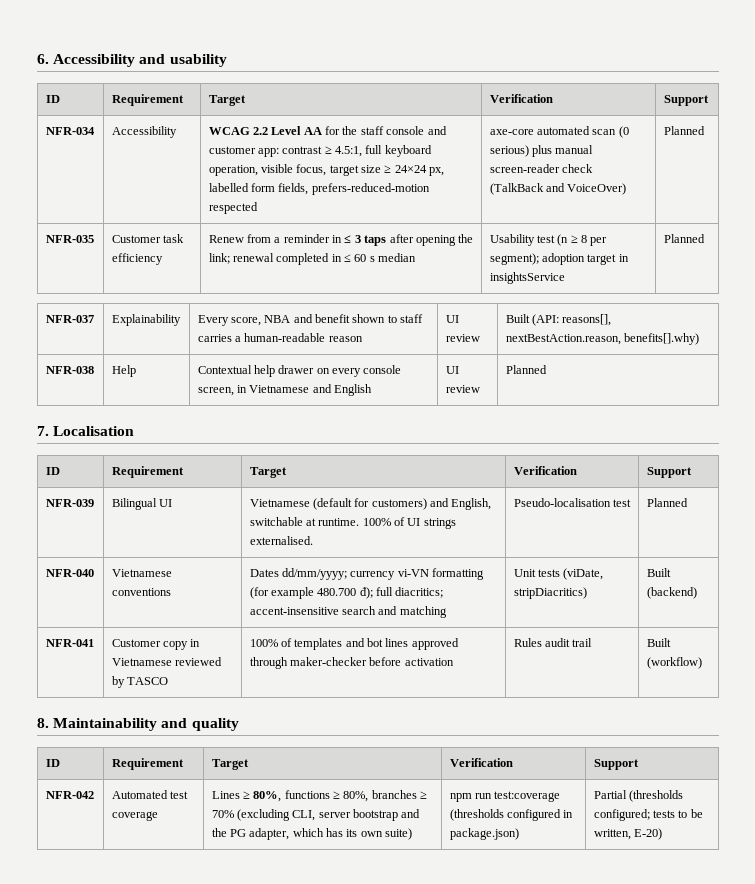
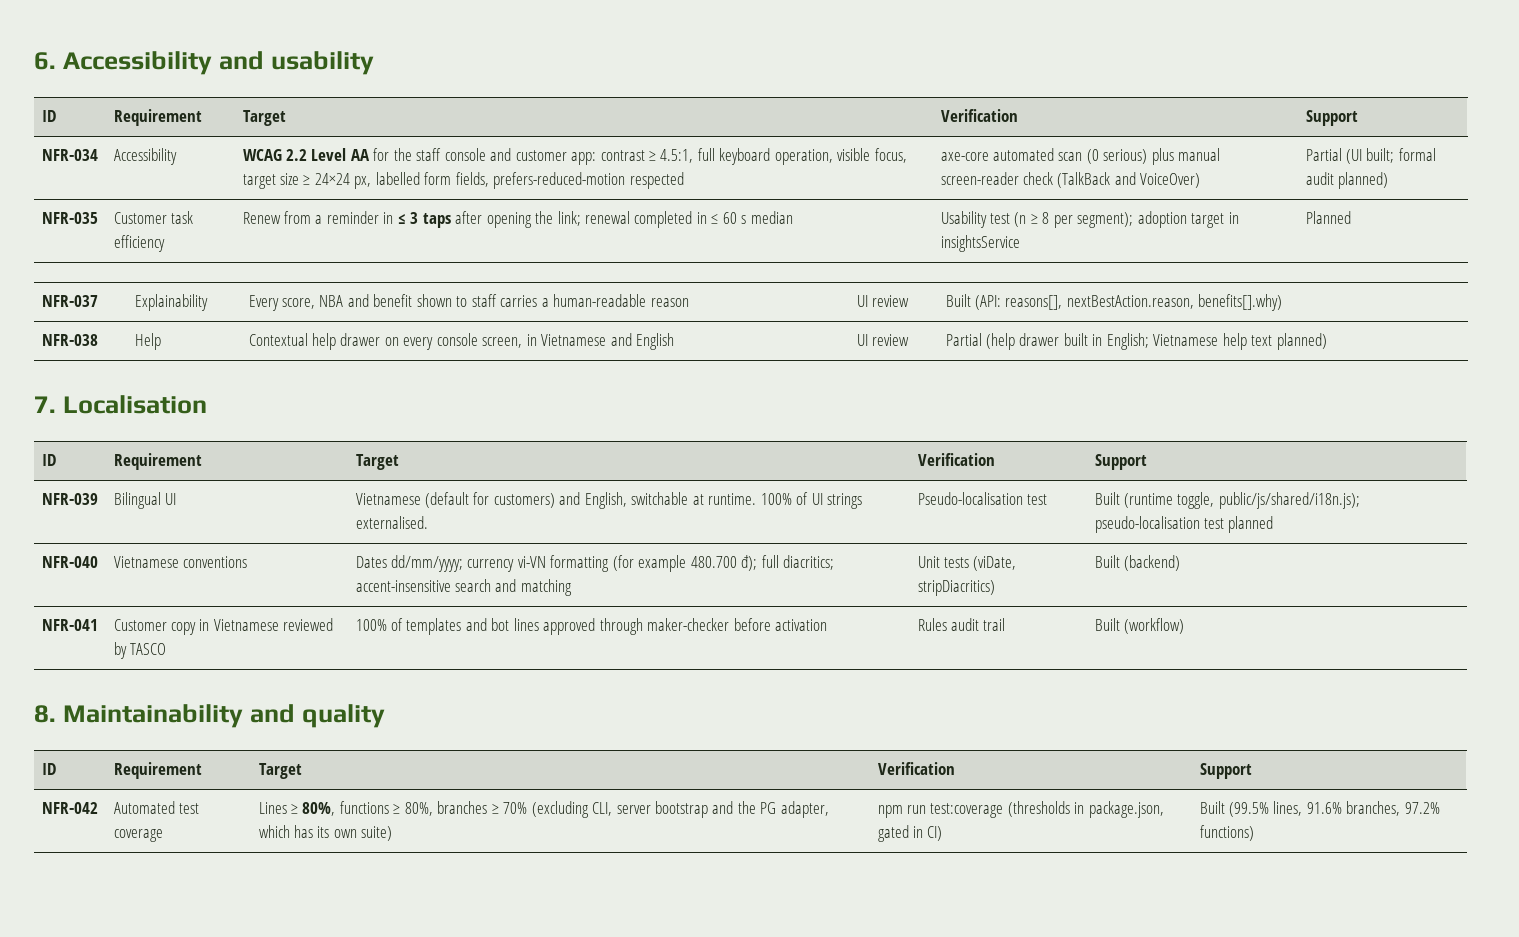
- axe-core automated scan (0 serious) plus manual screen-reader check (TalkBack and VoiceOver) | Planned
+ axe-core automated scan (0 serious) plus manual screen-reader check (TalkBack and VoiceOver) | Partial (UI built; formal audit planned)
- NFR-038 | Help | Contextual help drawer on every console screen, in Vietnamese and English | UI review | Planned
+ NFR-038 | Help | Contextual help drawer on every console screen, in Vietnamese and English | UI review | Partial (help drawer built in English; Vietnamese help text planned)
- NFR-039 | Bilingual UI | Vietnamese (default for customers) and English, switchable at runtime. 100% of UI strings externalised. | Pseudo-localisation test | Planned
+ NFR-039 | Bilingual UI | Vietnamese (default for customers) and English, switchable at runtime. 100% of UI strings externalised. | Pseudo-localisation test | Built (runtime toggle, public/js/shared/i18n.js); pseudo-localisation test planned
- npm run test:coverage (thresholds configured in package.json) | Partial (thresholds configured; tests to be written, E-20)
+ npm run test:coverage (thresholds in package.json, gated in CI) | Built (99.5% lines, 91.6% branches, 97.2% functions)

